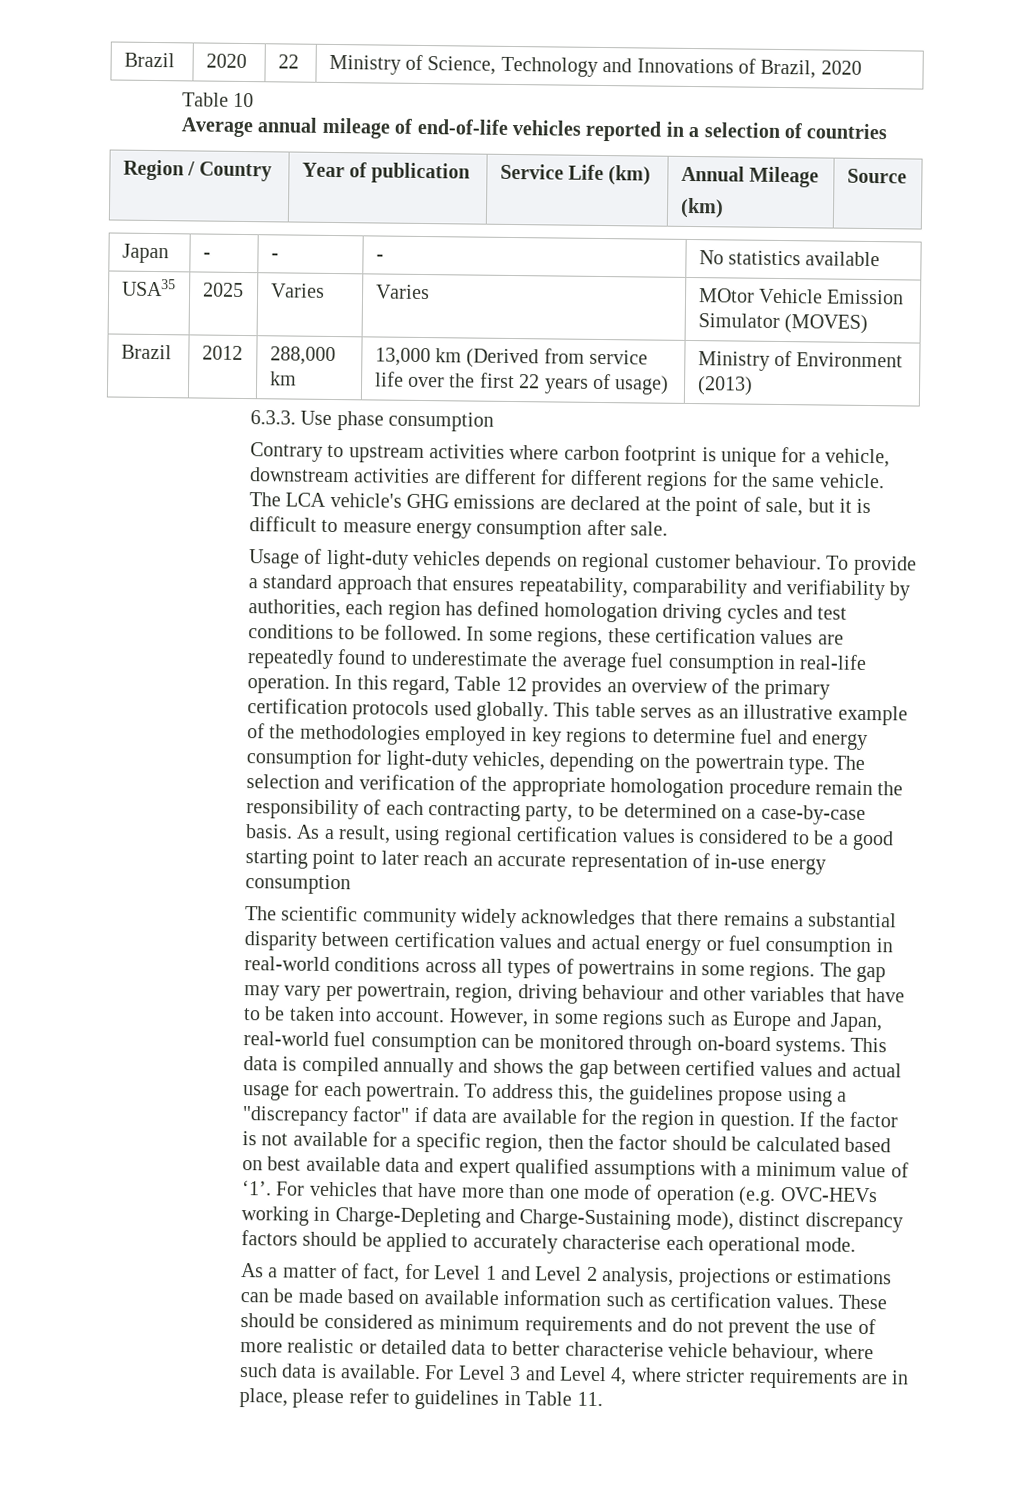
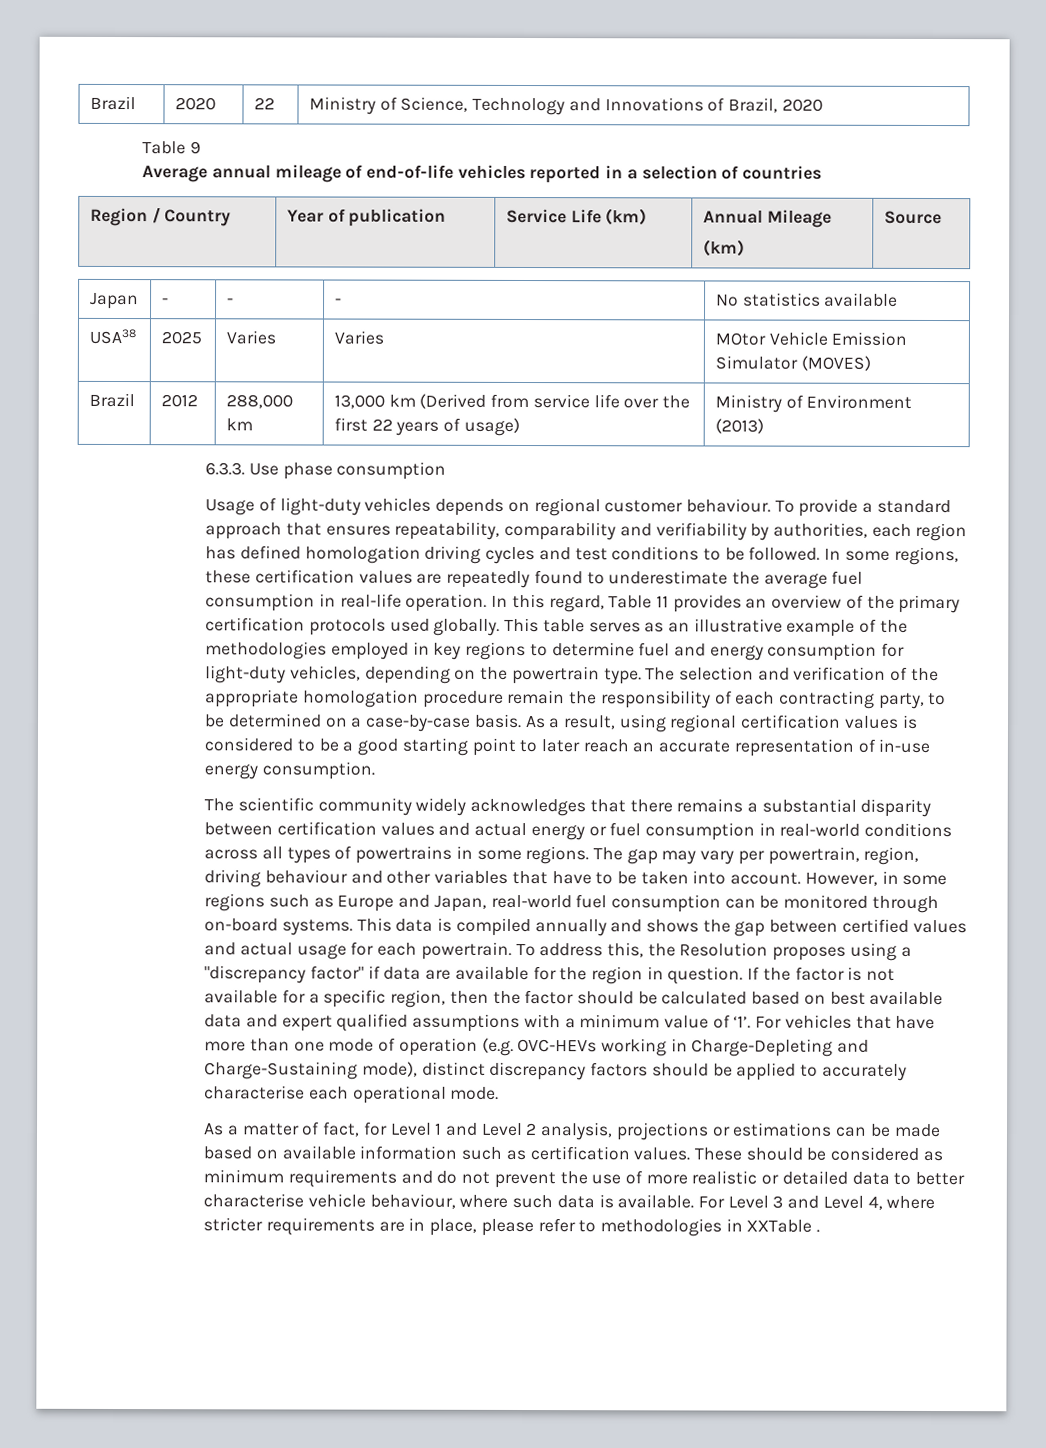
- Table 10
+ Table 9
- USA35 | 2025 | Varies | Varies | MOtor Vehicle Emission Simulator (MOVES)
+ USA38 | 2025 | Varies | Varies | MOtor Vehicle Emission Simulator (MOVES)
- Contrary to upstream activities where carbon footprint is unique for a vehicle, downstream activities are different for different regions for the same vehicle. The LCA vehicle's GHG emissions are declared at the point of sale, but it is difficult to measure energy consumption after sale.
- In this regard, Table 12 provides an overview of the primary certification protocols used globally.
+ In this regard, Table 11 provides an overview of the primary certification protocols used globally.
- As a result, using regional certification values is considered to be a good starting point to later reach an accurate representation of in-use energy consumption
+ As a result, using regional certification values is considered to be a good starting point to later reach an accurate representation of in-use energy consumption.
- To address this, the guidelines propose using a "discrepancy factor" if data are available for the region in question.
+ To address this, the Resolution proposes using a "discrepancy factor" if data are available for the region in question.
- For Level 3 and Level 4, where stricter requirements are in place, please refer to guidelines in Table 11.
+ For Level 3 and Level 4, where stricter requirements are in place, please refer to methodologies in XXTable .

